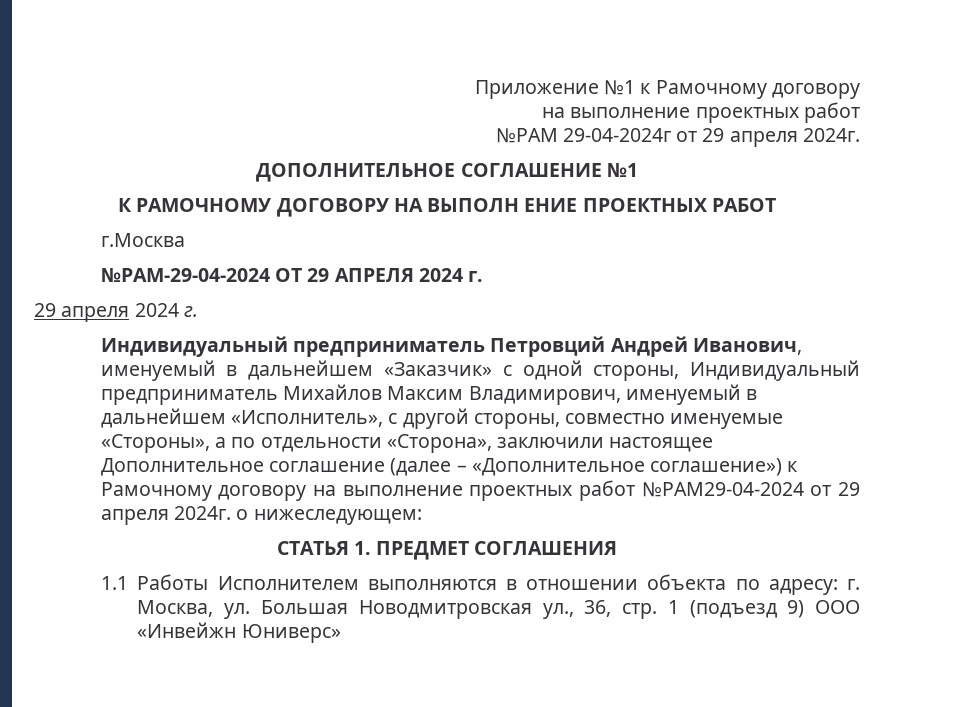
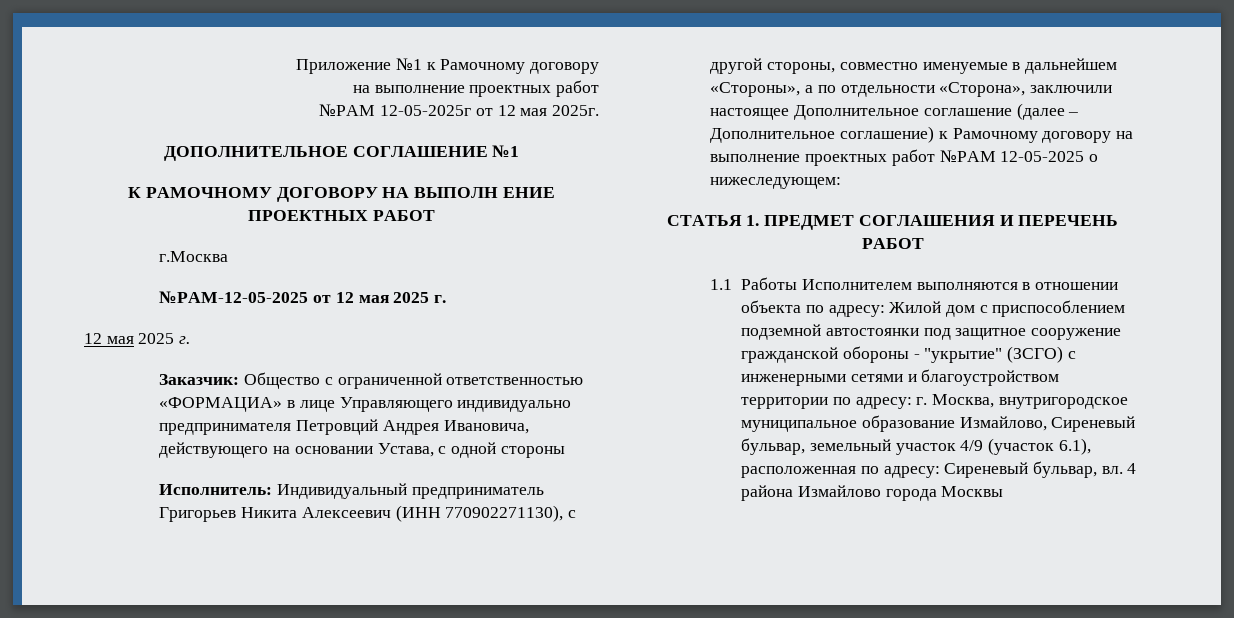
- №РАМ 29-04-2024г от 29 апреля 2024г.
+ №РАМ 12-05-2025г от 12 мая 2025г.
- №РАМ-29-04-2024 ОТ 29 АПРЕЛЯ 2024 г.
- 29 апреля 2024 г.
- Индивидуальный предприниматель Петровций Андрей Иванович, именуемый в дальнейшем «Заказчик» с одной стороны, Индивидуальный предприниматель Михайлов Максим Владимирович, именуемый в дальнейшем «Исполнитель», с другой стороны, совместно именуемые «Стороны», а по отдельности «Сторона», заключили настоящее Дополнительное соглашение (далее – «Дополнительное соглашение») к Рамочному договору на выполнение проектных работ №РАМ29-04-2024 от 29 апреля 2024г. о нижеследующем:
+ №РАМ-12-05-2025 от 12 мая 2025 г.
+ 12 мая 2025 г.
+ Заказчик: Общество с ограниченной ответственностью «ФОРМАЦИА» в лице Управляющего индивидуально предпринимателя Петровций Андрея Ивановича, действующего на основании Устава, с одной стороны
+ Исполнитель: Индивидуальный предприниматель Григорьев Никита Алексеевич (ИНН 770902271130), с другой стороны, совместно именуемые в дальнейшем «Стороны», а по отдельности «Сторона», заключили настоящее Дополнительное соглашение (далее – Дополнительное соглашение) к Рамочному договору на выполнение проектных работ №РАМ 12-05-2025 о нижеследующем:
- СТАТЬЯ 1. ПРЕДМЕТ СОГЛАШЕНИЯ
+ СТАТЬЯ 1. ПРЕДМЕТ СОГЛАШЕНИЯ И ПЕРЕЧЕНЬ РАБОТ
- 1.1 Работы Исполнителем выполняются в отношении объекта по адресу: г. Москва, ул. Большая Новодмитровская ул., 36, стр. 1 (подъезд 9) ООО «Инвейжн Юниверс»
+ 1.1 Работы Исполнителем выполняются в отношении объекта по адресу: Жилой дом с приспособлением подземной автостоянки под защитное сооружение гражданской обороны - "укрытие" (ЗСГО) с инженерными сетями и благоустройством территории по адресу: г. Москва, внутригородское муниципальное образование Измайлово, Сиреневый бульвар, земельный участок 4/9 (участок 6.1), расположенная по адресу: Сиреневый бульвар, вл. 4 района Измайлово города Москвы

